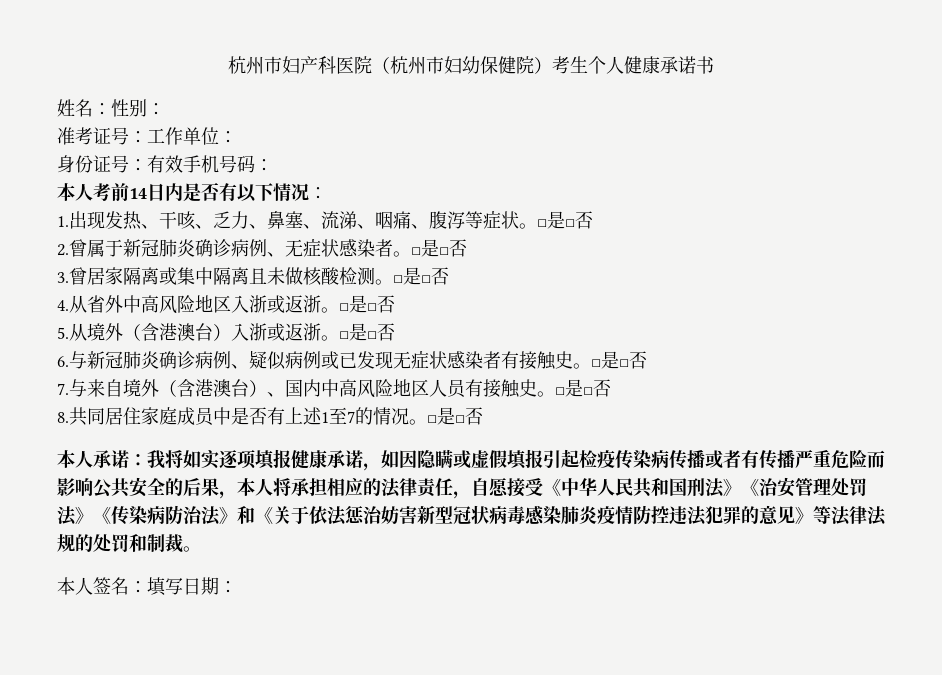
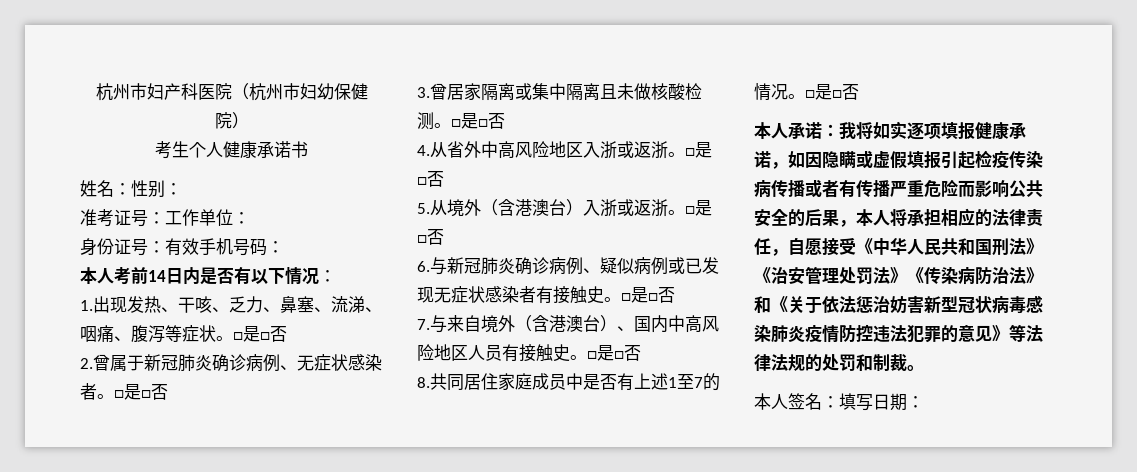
- 杭州市妇产科医院（杭州市妇幼保健院）考生个人健康承诺书
+ 杭州市妇产科医院（杭州市妇幼保健院）
+ 考生个人健康承诺书

